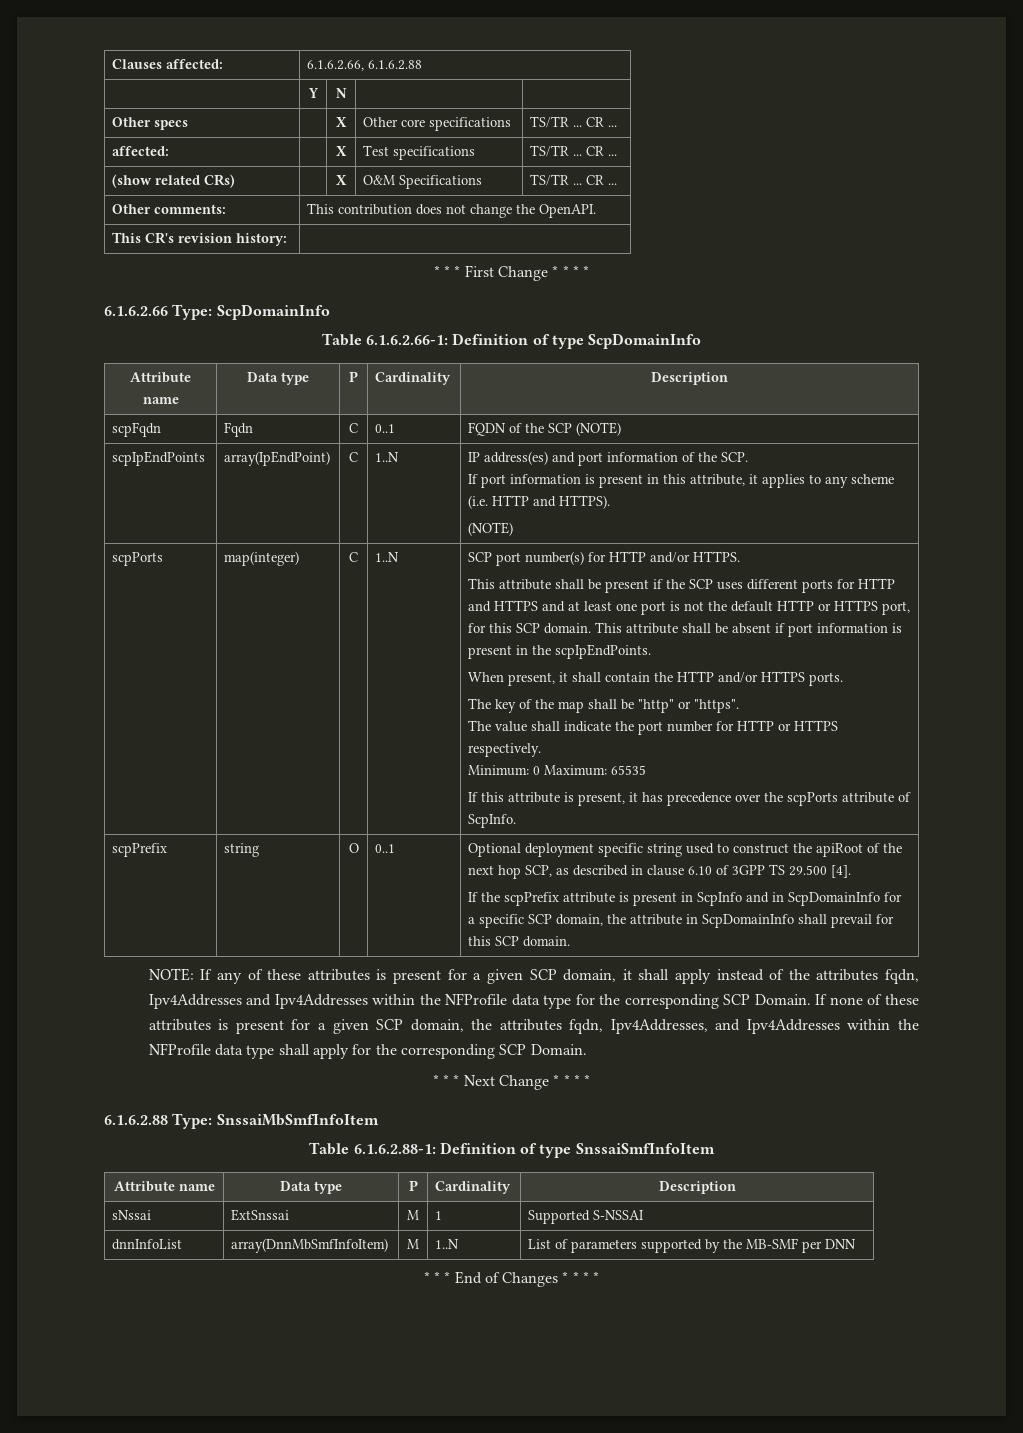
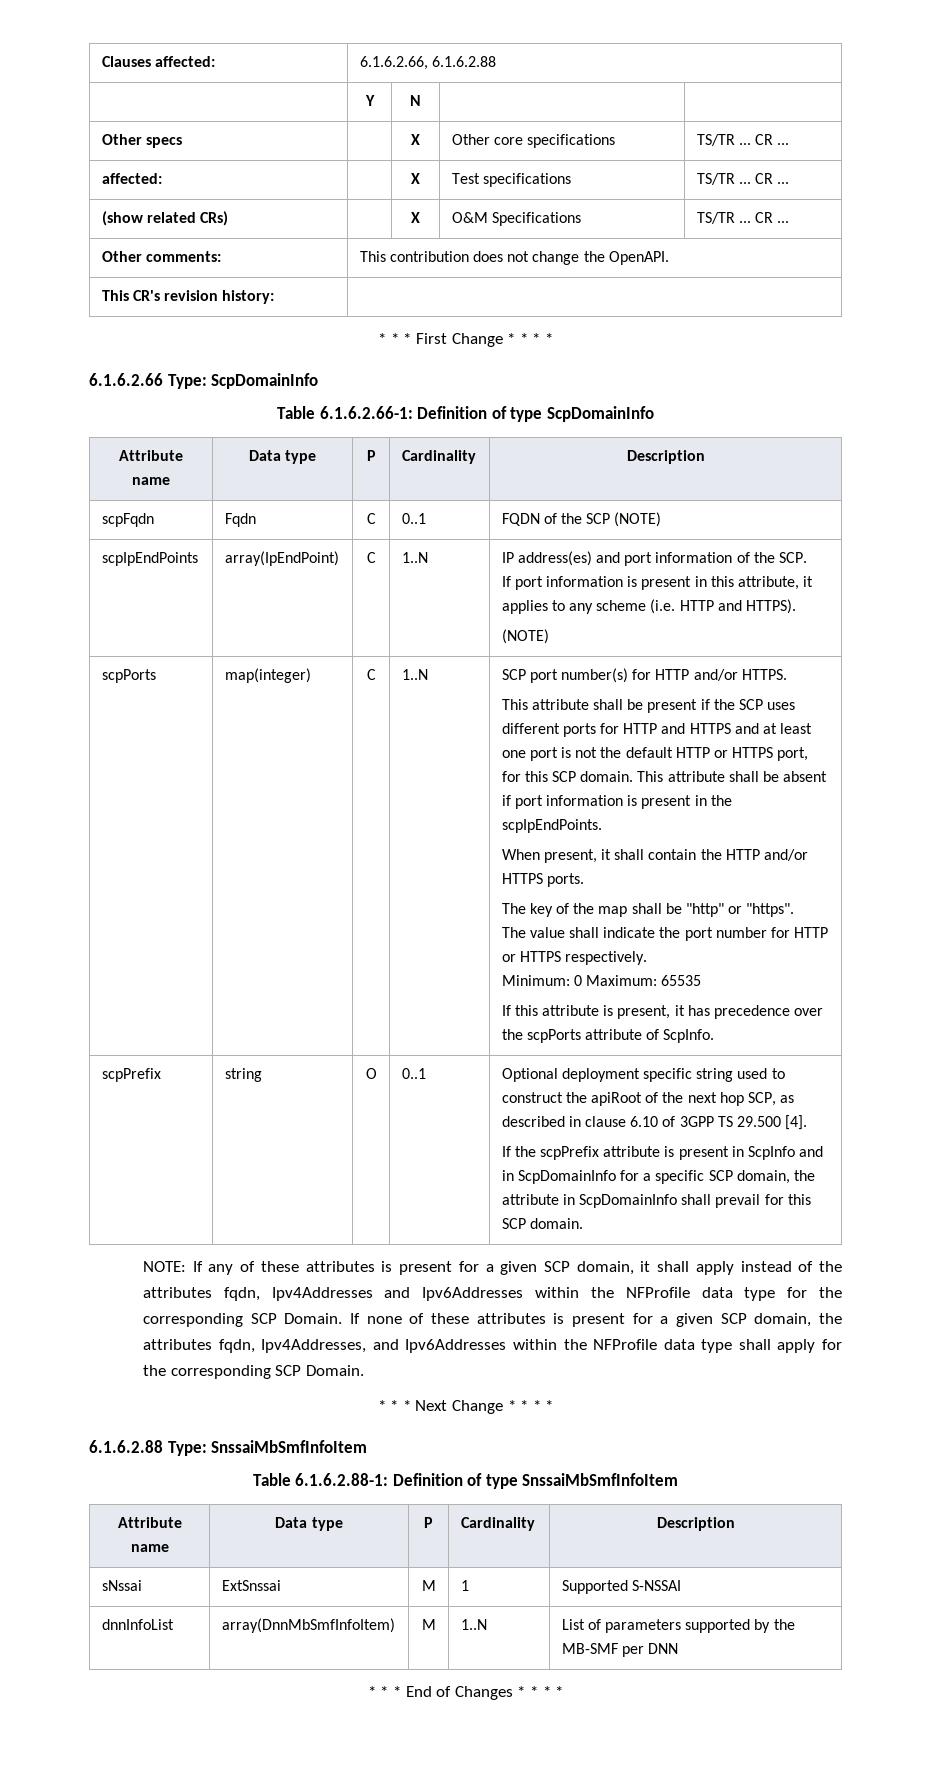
- NOTE: If any of these attributes is present for a given SCP domain, it shall apply instead of the attributes fqdn, Ipv4Addresses and Ipv4Addresses within the NFProfile data type for the corresponding SCP Domain.
+ NOTE: If any of these attributes is present for a given SCP domain, it shall apply instead of the attributes fqdn, Ipv4Addresses and Ipv6Addresses within the NFProfile data type for the corresponding SCP Domain.
- If none of these attributes is present for a given SCP domain, the attributes fqdn, Ipv4Addresses, and Ipv4Addresses within the NFProfile data type shall apply for the corresponding SCP Domain.
+ If none of these attributes is present for a given SCP domain, the attributes fqdn, Ipv4Addresses, and Ipv6Addresses within the NFProfile data type shall apply for the corresponding SCP Domain.
- Table 6.1.6.2.88-1: Definition of type SnssaiSmfInfoItem
+ Table 6.1.6.2.88-1: Definition of type SnssaiMbSmfInfoItem

